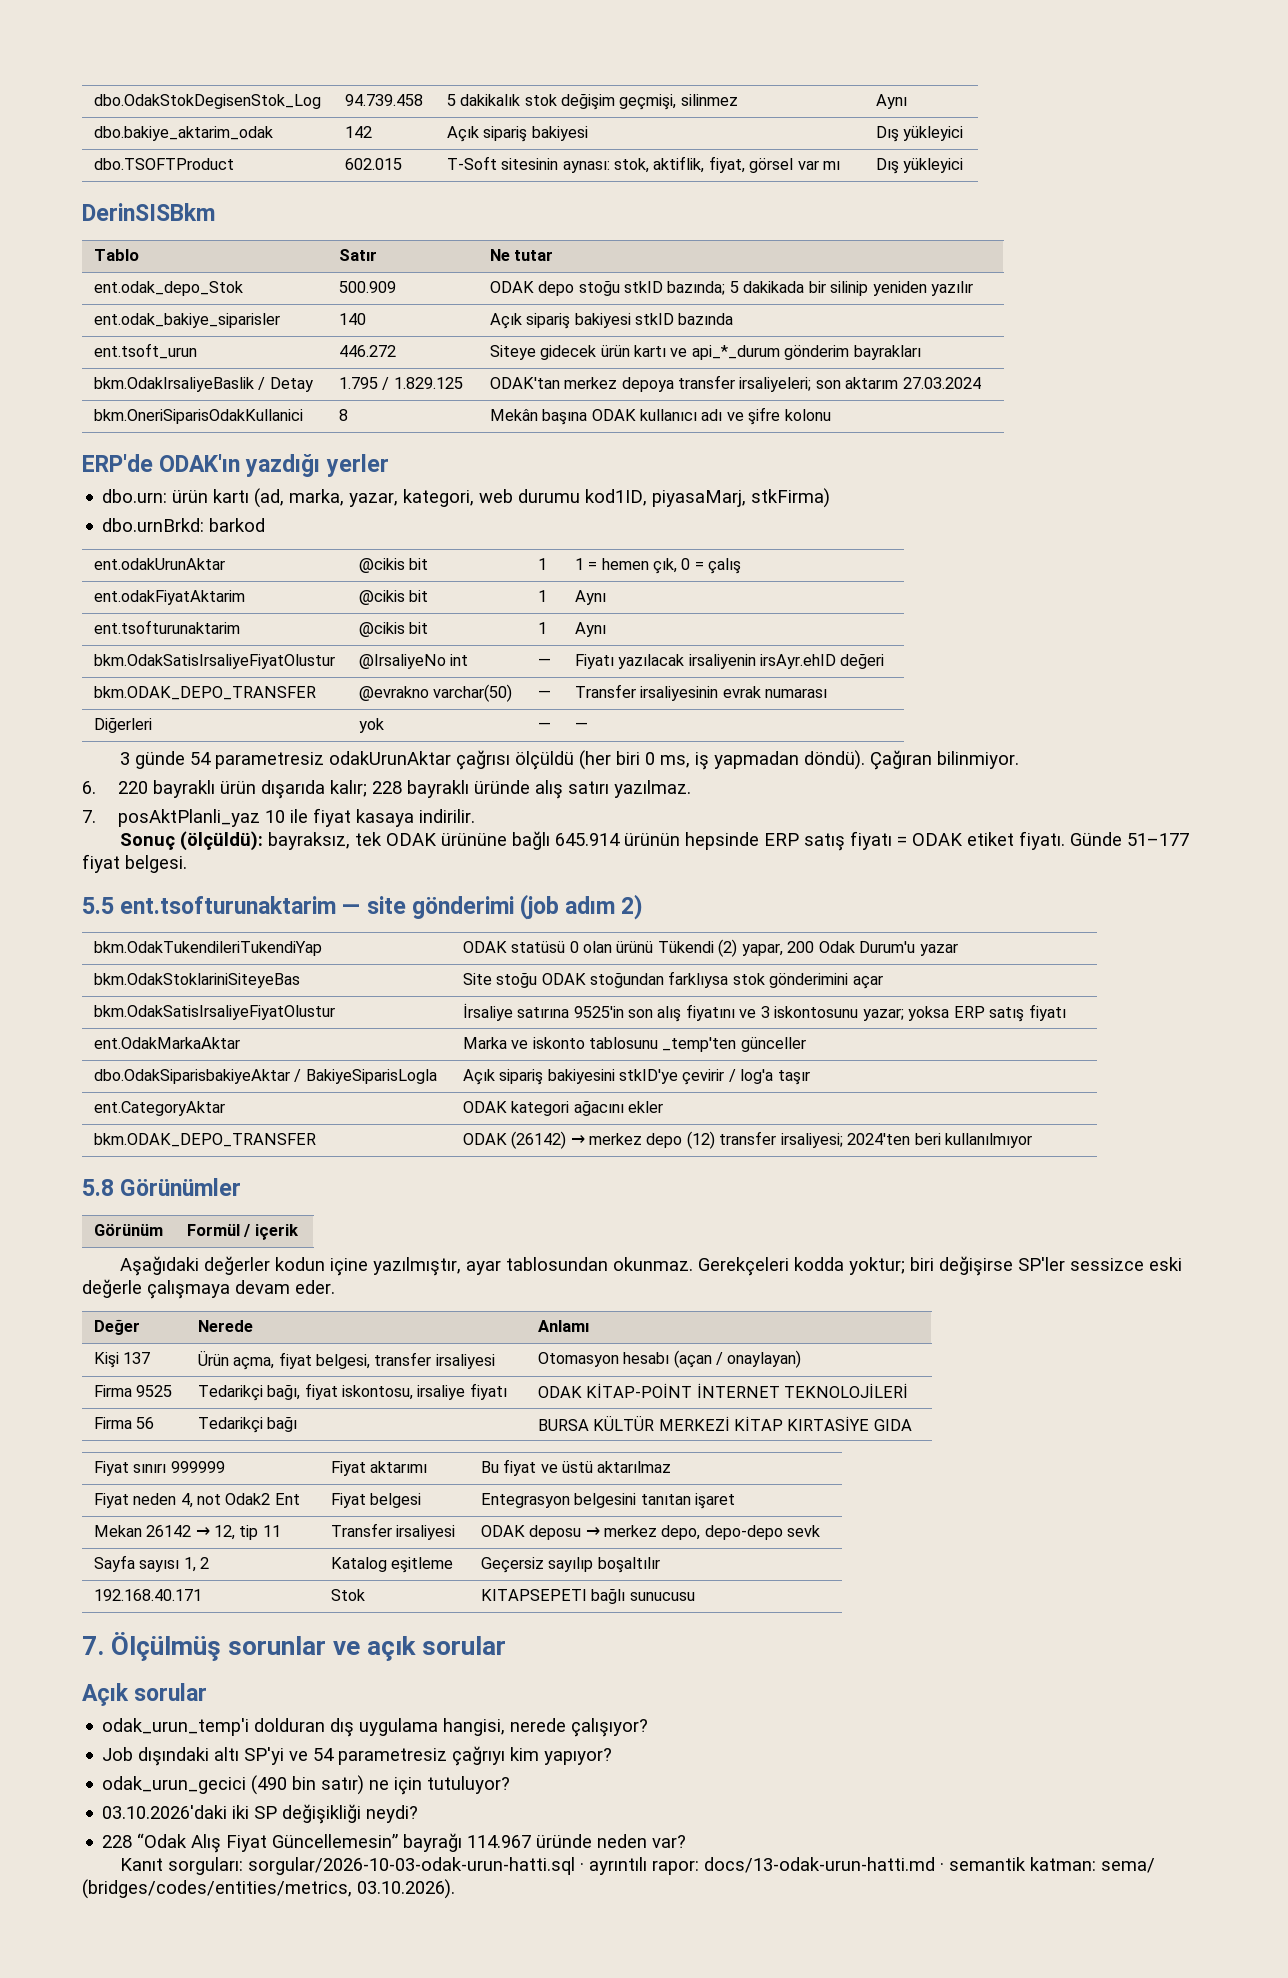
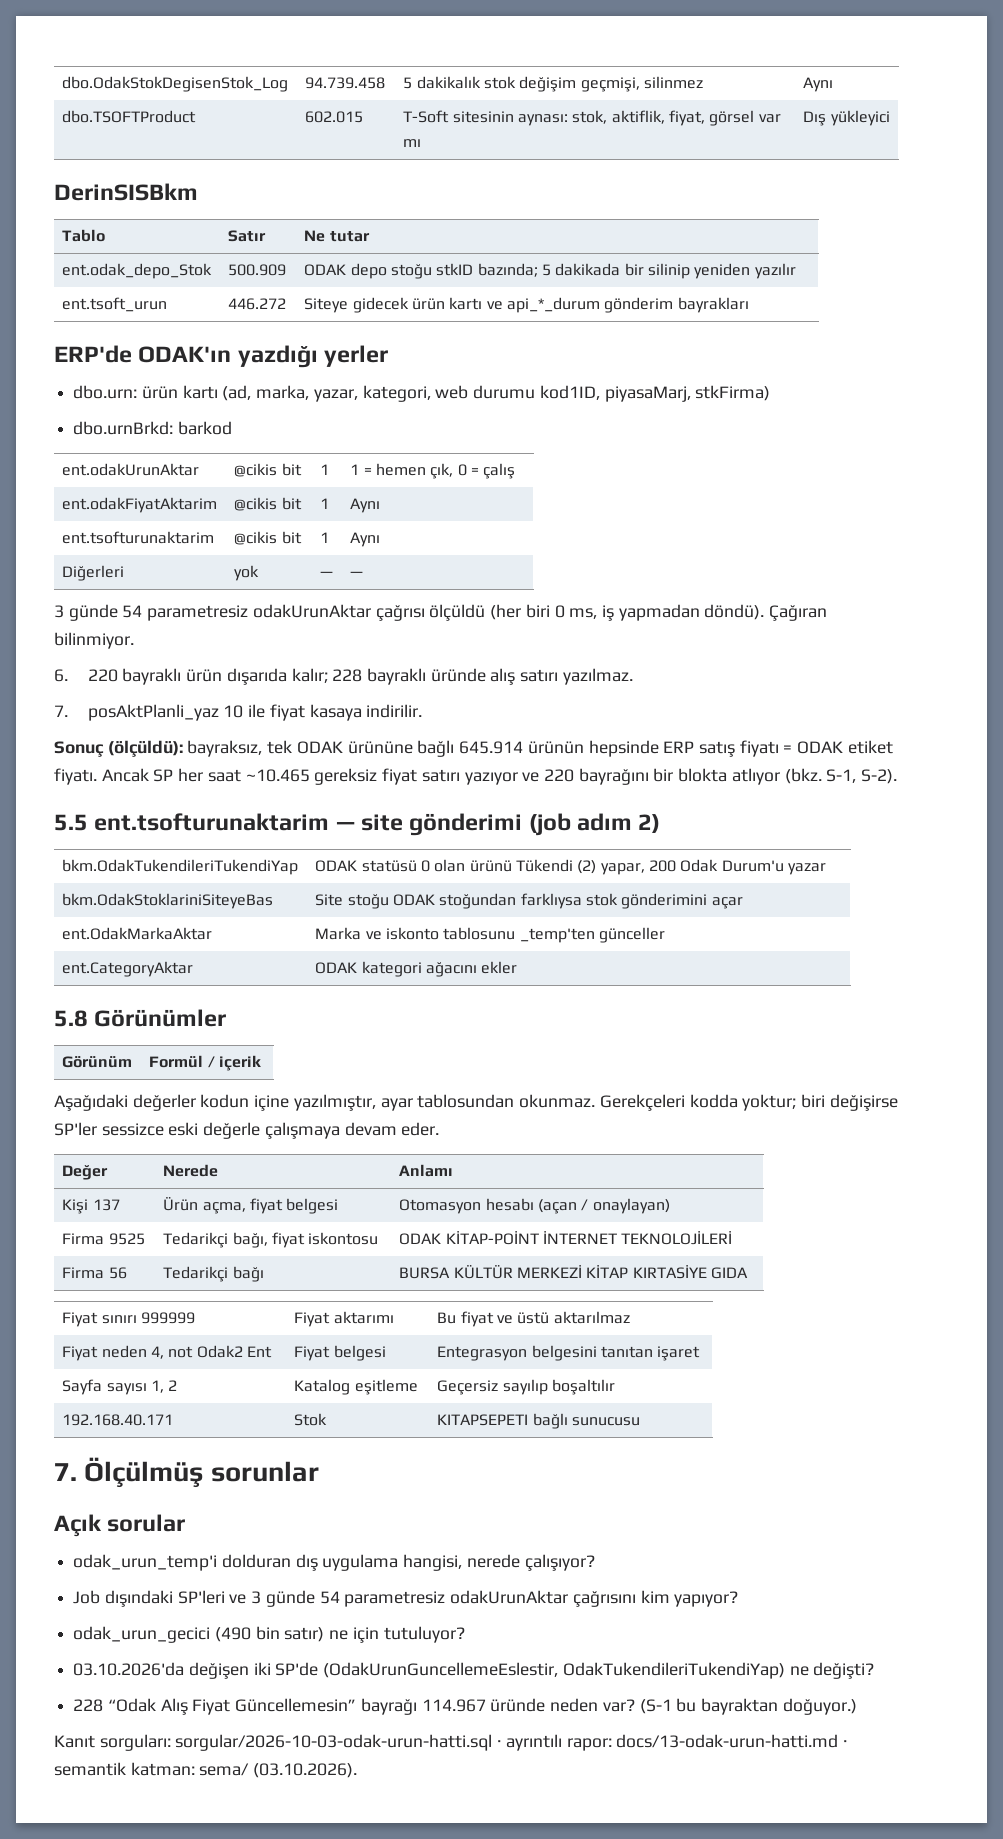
- dbo.bakiye_aktarim_odak | 142 | Açık sipariş bakiyesi | Dış yükleyici
- ent.odak_bakiye_siparisler | 140 | Açık sipariş bakiyesi stkID bazında
- bkm.OdakIrsaliyeBaslik / Detay | 1.795 / 1.829.125 | ODAK'tan merkez depoya transfer irsaliyeleri; son aktarım 27.03.2024
- bkm.OneriSiparisOdakKullanici | 8 | Mekân başına ODAK kullanıcı adı ve şifre kolonu
- bkm.OdakSatisIrsaliyeFiyatOlustur | @IrsaliyeNo int | — | Fiyatı yazılacak irsaliyenin irsAyr.ehID değeri
- bkm.ODAK_DEPO_TRANSFER | @evrakno varchar(50) | — | Transfer irsaliyesinin evrak numarası
- Günde 51–177 fiyat belgesi.
+ Ancak SP her saat ~10.465 gereksiz fiyat satırı yazıyor ve 220 bayrağını bir blokta atlıyor (bkz. S-1, S-2).
- bkm.OdakSatisIrsaliyeFiyatOlustur | İrsaliye satırına 9525'in son alış fiyatını ve 3 iskontosunu yazar; yoksa ERP satış fiyatı
- dbo.OdakSiparisbakiyeAktar / BakiyeSiparisLogla | Açık sipariş bakiyesini stkID'ye çevirir / log'a taşır
- bkm.ODAK_DEPO_TRANSFER | ODAK (26142) → merkez depo (12) transfer irsaliyesi; 2024'ten beri kullanılmıyor
- Kişi 137 | Ürün açma, fiyat belgesi, transfer irsaliyesi | Otomasyon hesabı (açan / onaylayan)
+ Kişi 137 | Ürün açma, fiyat belgesi | Otomasyon hesabı (açan / onaylayan)
- Firma 9525 | Tedarikçi bağı, fiyat iskontosu, irsaliye fiyatı | ODAK KİTAP-POİNT İNTERNET TEKNOLOJİLERİ
+ Firma 9525 | Tedarikçi bağı, fiyat iskontosu | ODAK KİTAP-POİNT İNTERNET TEKNOLOJİLERİ
- Mekan 26142 → 12, tip 11 | Transfer irsaliyesi | ODAK deposu → merkez depo, depo-depo sevk
- 7. Ölçülmüş sorunlar ve açık sorular
+ 7. Ölçülmüş sorunlar
- Job dışındaki altı SP'yi ve 54 parametresiz çağrıyı kim yapıyor?
+ Job dışındaki SP'leri ve 3 günde 54 parametresiz odakUrunAktar çağrısını kim yapıyor?
- 03.10.2026'daki iki SP değişikliği neydi?
+ 03.10.2026'da değişen iki SP'de (OdakUrunGuncellemeEslestir, OdakTukendileriTukendiYap) ne değişti?
+ (S-1 bu bayraktan doğuyor.)
- Kanıt sorguları: sorgular/2026-10-03-odak-urun-hatti.sql · ayrıntılı rapor: docs/13-odak-urun-hatti.md · semantik katman: sema/ (bridges/codes/entities/metrics, 03.10.2026).
+ Kanıt sorguları: sorgular/2026-10-03-odak-urun-hatti.sql · ayrıntılı rapor: docs/13-odak-urun-hatti.md · semantik katman: sema/ (03.10.2026).

